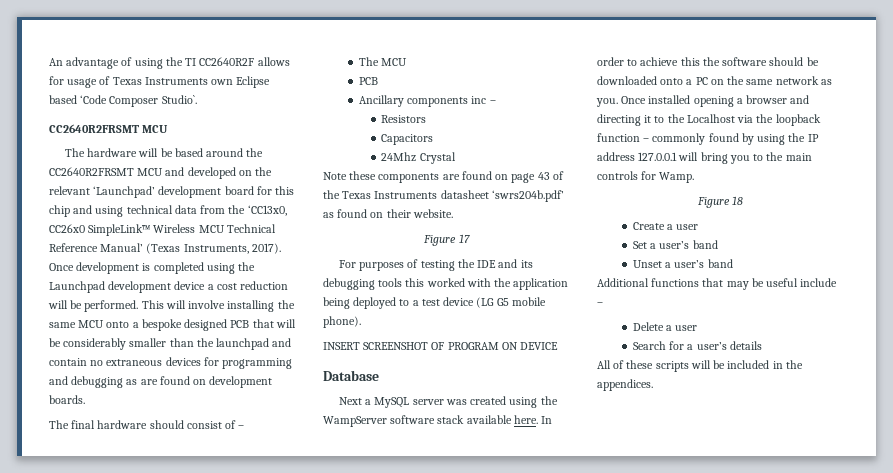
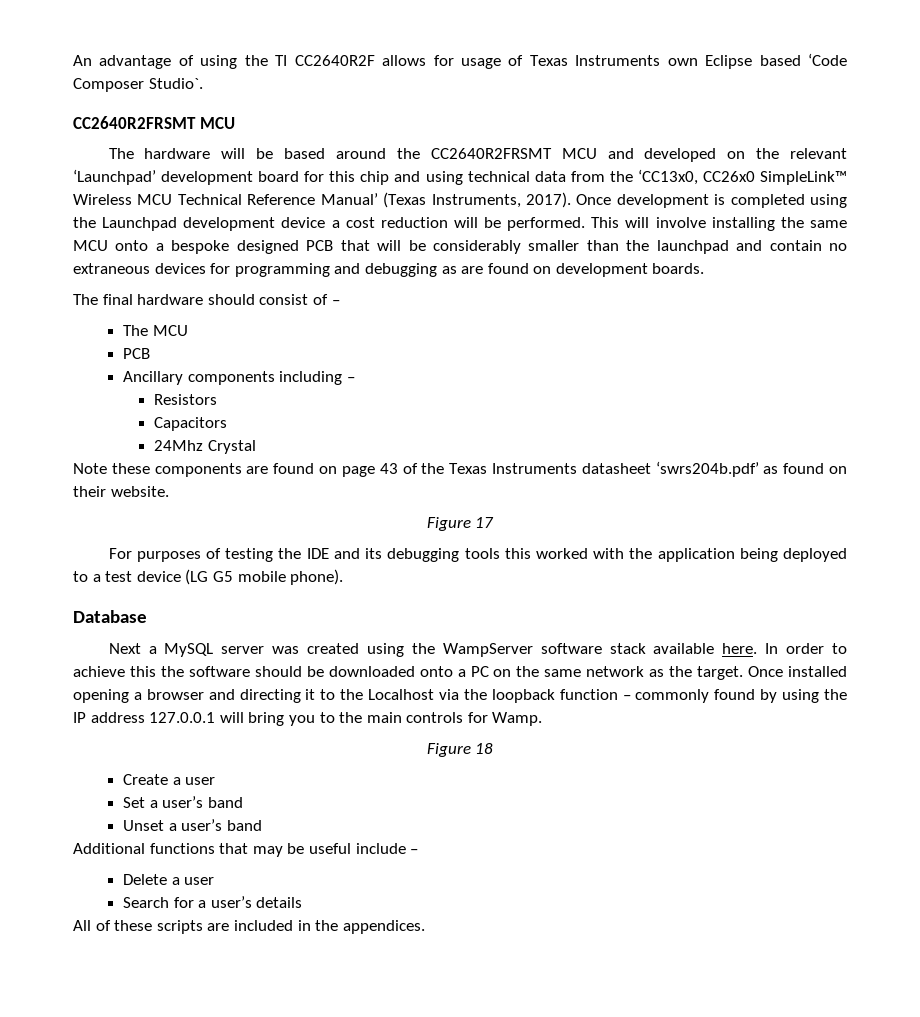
- Ancillary components inc –
+ Ancillary components including –
- INSERT SCREENSHOT OF PROGRAM ON DEVICE
- In order to achieve this the software should be downloaded onto a PC on the same network as you.
+ In order to achieve this the software should be downloaded onto a PC on the same network as the target.
- All of these scripts will be included in the appendices.
+ All of these scripts are included in the appendices.

